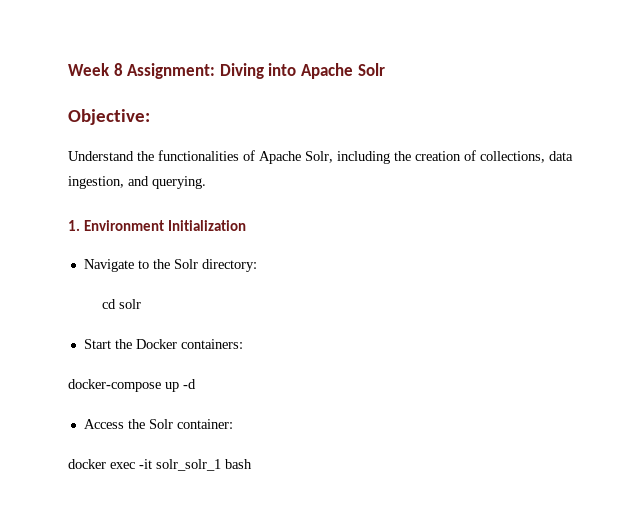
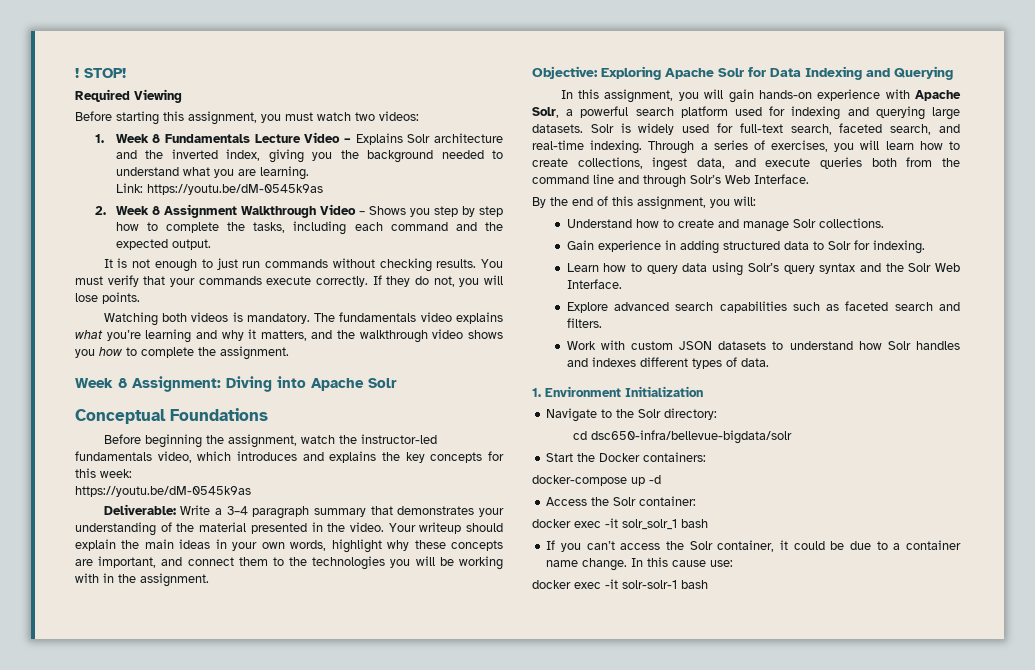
+ ! STOP!
+ Required Viewing
+ Before starting this assignment, you must watch two videos:
+ 1. Week 8 Fundamentals Lecture Video – Explains Solr architecture and the inverted index, giving you the background needed to understand what you are learning.
+ Link: https://youtu.be/dM-0545k9as
+ 2. Week 8 Assignment Walkthrough Video – Shows you step by step how to complete the tasks, including each command and the expected output.
+ It is not enough to just run commands without checking results. You must verify that your commands execute correctly. If they do not, you will lose points.
+ Watching both videos is mandatory. The fundamentals video explains what you’re learning and why it matters, and the walkthrough video shows you how to complete the assignment.
- Objective:
- Understand the functionalities of Apache Solr, including the creation of collections, data ingestion, and querying.
+ Conceptual Foundations
+ Before beginning the assignment, watch the instructor-led fundamentals video, which introduces and explains the key concepts for this week:
+ https://youtu.be/dM-0545k9as
+ Deliverable: Write a 3–4 paragraph summary that demonstrates your understanding of the material presented in the video. Your writeup should explain the main ideas in your own words, highlight why these concepts are important, and connect them to the technologies you will be working with in the assignment.
+ Objective: Exploring Apache Solr for Data Indexing and Querying
+ In this assignment, you will gain hands-on experience with Apache Solr, a powerful search platform used for indexing and querying large datasets. Solr is widely used for full-text search, faceted search, and real-time indexing. Through a series of exercises, you will learn how to create collections, ingest data, and execute queries both from the command line and through Solr’s Web Interface.
+ By the end of this assignment, you will:
+ Understand how to create and manage Solr collections.
+ Gain experience in adding structured data to Solr for indexing.
+ Learn how to query data using Solr’s query syntax and the Solr Web Interface.
+ Explore advanced search capabilities such as faceted search and filters.
+ Work with custom JSON datasets to understand how Solr handles and indexes different types of data.
- cd solr
+ cd dsc650-infra/bellevue-bigdata/solr
+ If you can’t access the Solr container, it could be due to a container name change. In this cause use:
+ docker exec -it solr-solr-1 bash

